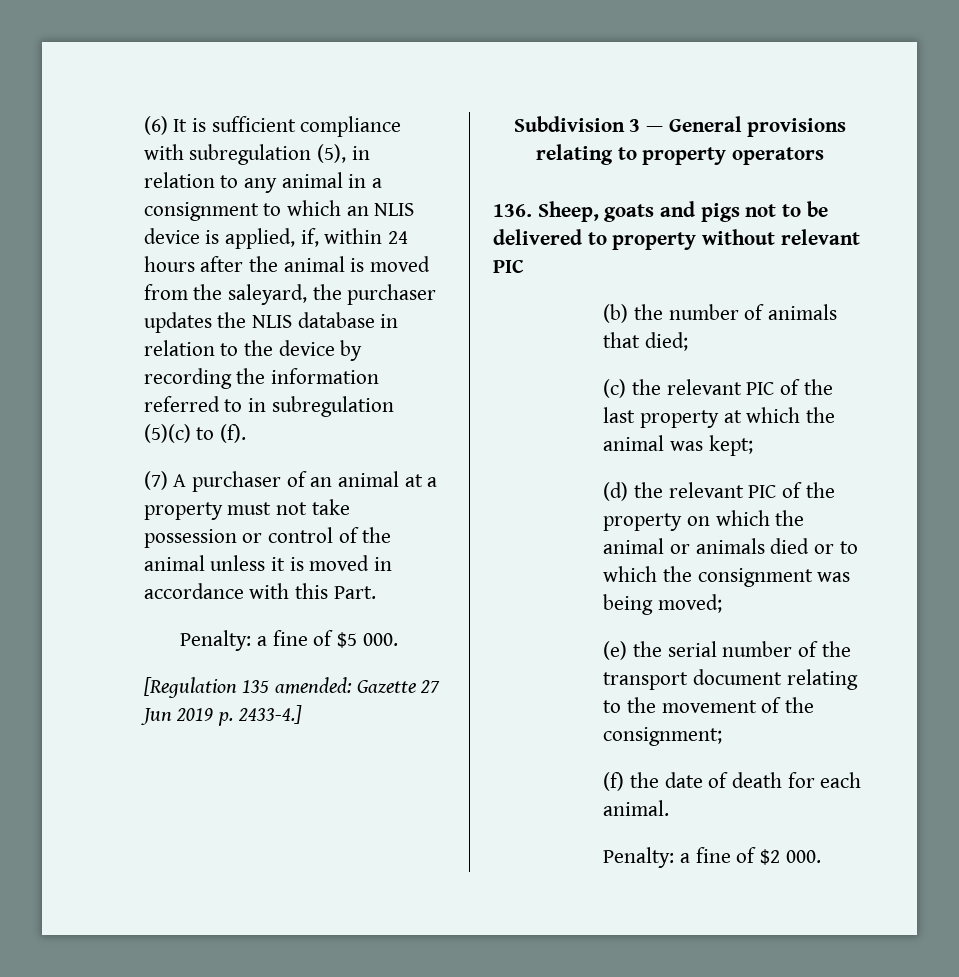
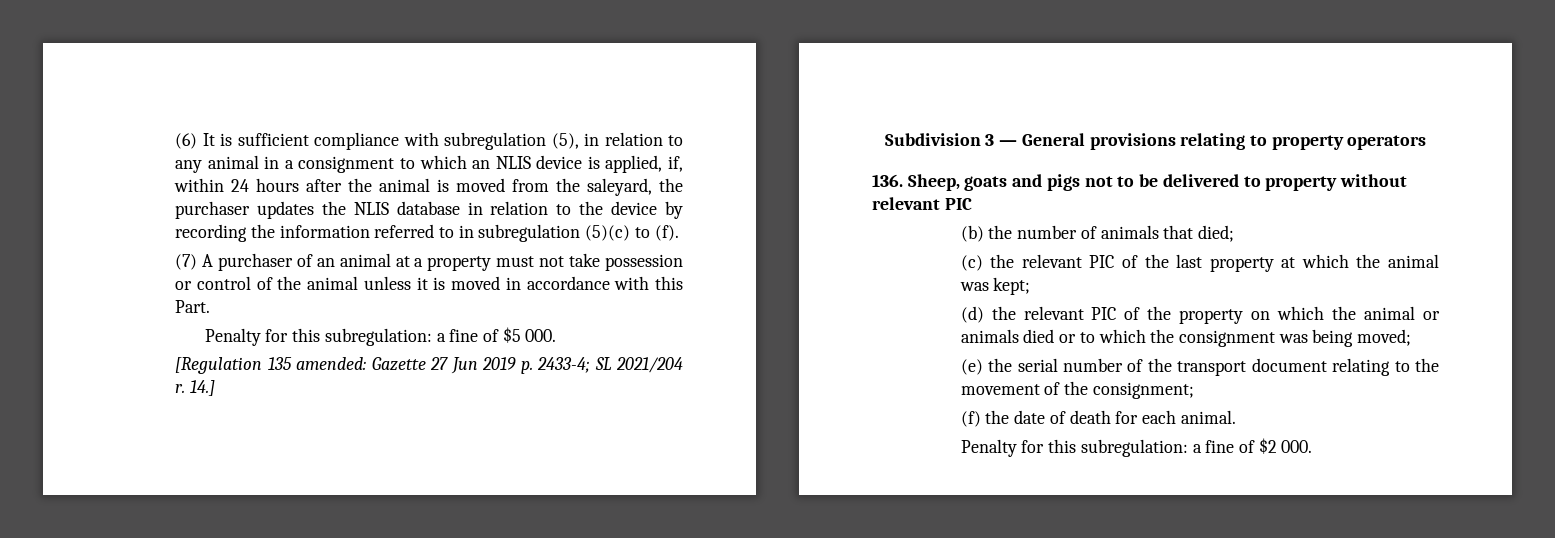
- Penalty: a fine of $5 000.
+ Penalty for this subregulation: a fine of $5 000.
- [Regulation 135 amended: Gazette 27 Jun 2019 p. 2433-4.]
+ [Regulation 135 amended: Gazette 27 Jun 2019 p. 2433-4; SL 2021/204 r. 14.]
- Penalty: a fine of $2 000.
+ Penalty for this subregulation: a fine of $2 000.

